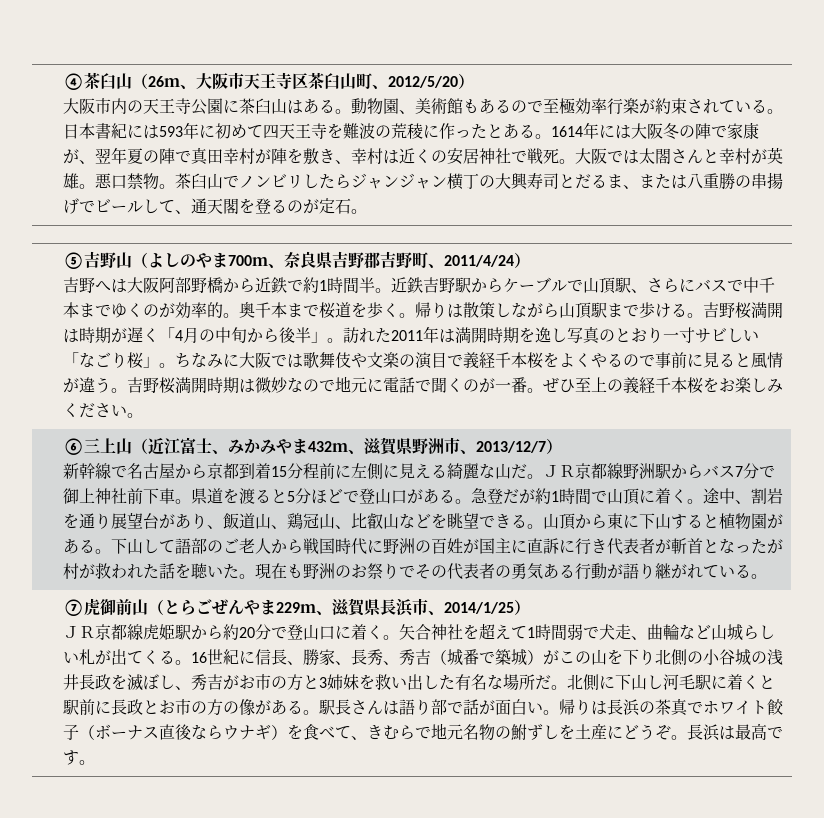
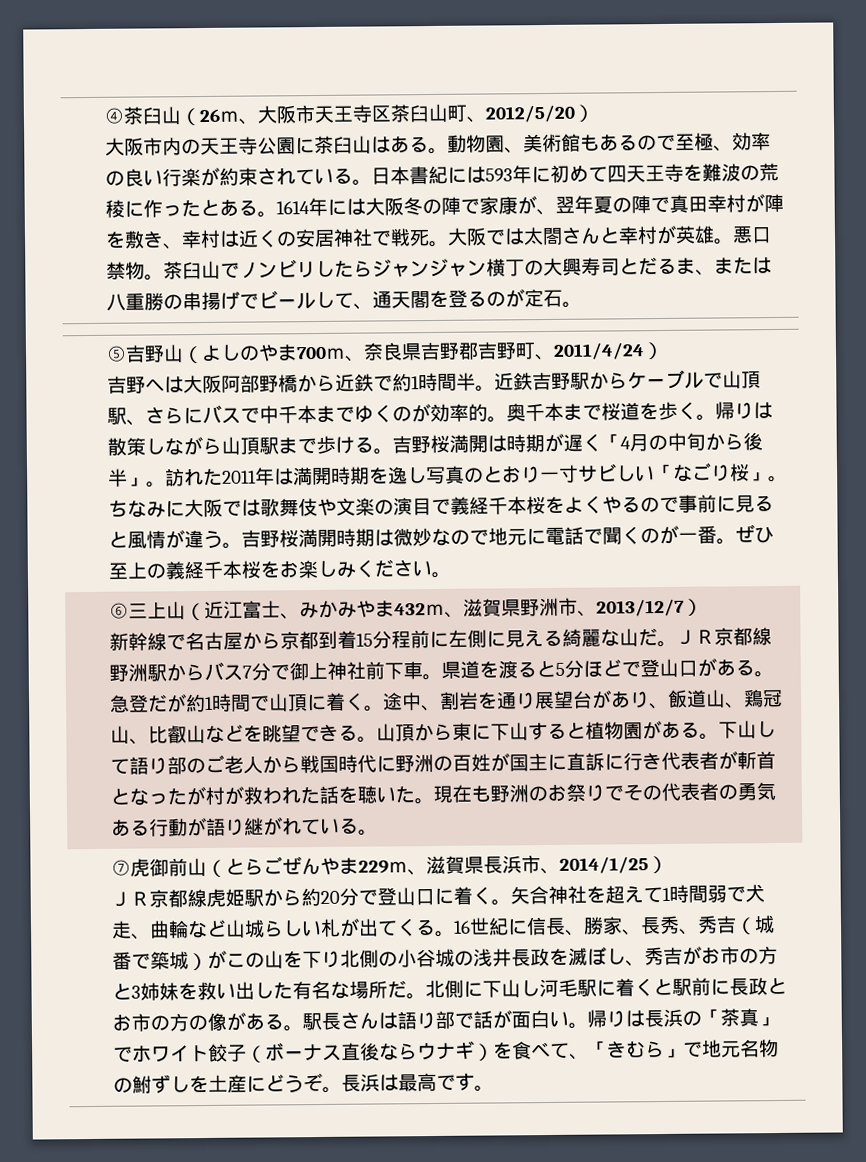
- 動物園、美術館もあるので至極効率行楽が約束されている。
+ 動物園、美術館もあるので至極、効率の良い行楽が約束されている。
- 下山して語部のご老人から戦国時代に野洲の百姓が国主に直訴に行き代表者が斬首となったが村が救われた話を聴いた。
+ 下山して語り部のご老人から戦国時代に野洲の百姓が国主に直訴に行き代表者が斬首となったが村が救われた話を聴いた。
- 帰りは長浜の茶真でホワイト餃子（ボーナス直後ならウナギ）を食べて、きむらで地元名物の鮒ずしを土産にどうぞ。
+ 帰りは長浜の「茶真」でホワイト餃子（ボーナス直後ならウナギ）を食べて、「きむら」で地元名物の鮒ずしを土産にどうぞ。

